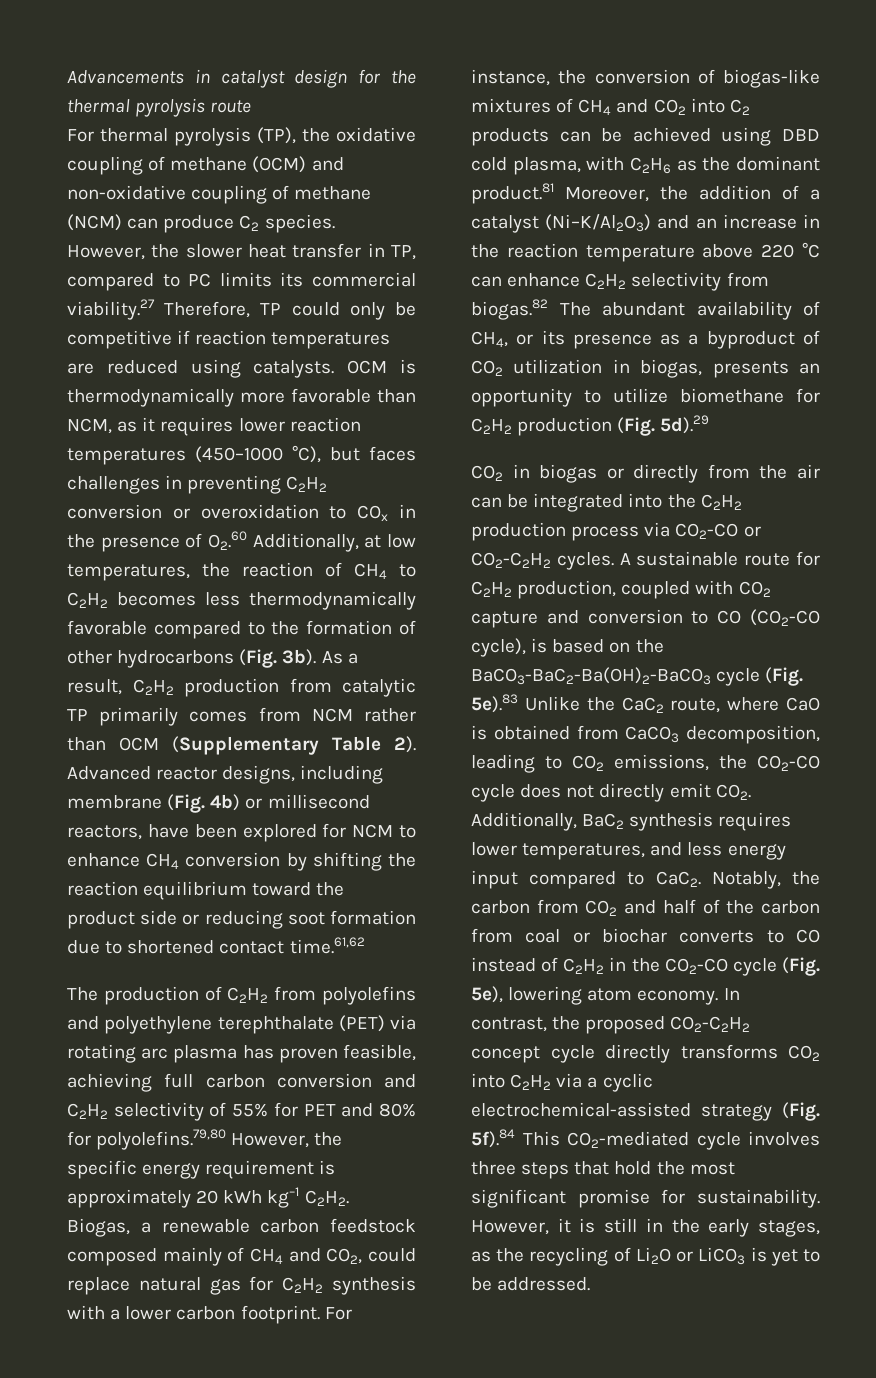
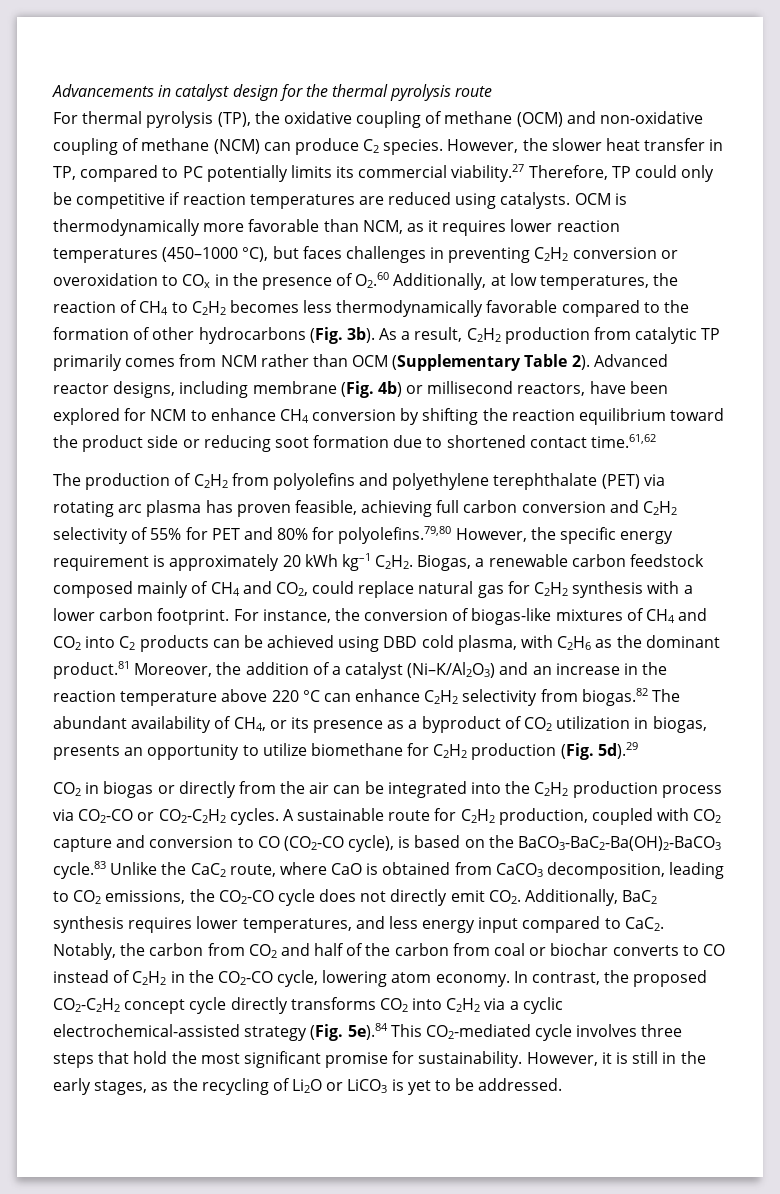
- However, the slower heat transfer in TP, compared to PC limits its commercial viability.27 Therefore, TP could only be competitive if reaction temperatures are reduced using catalysts.
+ However, the slower heat transfer in TP, compared to PC potentially limits its commercial viability.27 Therefore, TP could only be competitive if reaction temperatures are reduced using catalysts.
- A sustainable route for C2H2 production, coupled with CO2 capture and conversion to CO (CO2-CO cycle), is based on the BaCO3-BaC2-Ba(OH)2-BaCO3 cycle (Fig. 5e).83 Unlike the CaC2 route, where CaO is obtained from CaCO3 decomposition, leading to CO2 emissions, the CO2-CO cycle does not directly emit CO2. Additionally, BaC2 synthesis requires lower temperatures, and less energy input compared to CaC2.
+ A sustainable route for C2H2 production, coupled with CO2 capture and conversion to CO (CO2-CO cycle), is based on the BaCO3-BaC2-Ba(OH)2-BaCO3 cycle.83 Unlike the CaC2 route, where CaO is obtained from CaCO3 decomposition, leading to CO2 emissions, the CO2-CO cycle does not directly emit CO2. Additionally, BaC2 synthesis requires lower temperatures, and less energy input compared to CaC2.
- Notably, the carbon from CO2 and half of the carbon from coal or biochar converts to CO instead of C2H2 in the CO2-CO cycle (Fig. 5e), lowering atom economy.
+ Notably, the carbon from CO2 and half of the carbon from coal or biochar converts to CO instead of C2H2 in the CO2-CO cycle, lowering atom economy.
- In contrast, the proposed CO2-C2H2 concept cycle directly transforms CO2 into C2H2 via a cyclic electrochemical-assisted strategy (Fig. 5f).84 This CO2-mediated cycle involves three steps that hold the most significant promise for sustainability.
+ In contrast, the proposed CO2-C2H2 concept cycle directly transforms CO2 into C2H2 via a cyclic electrochemical-assisted strategy (Fig. 5e).84 This CO2-mediated cycle involves three steps that hold the most significant promise for sustainability.

